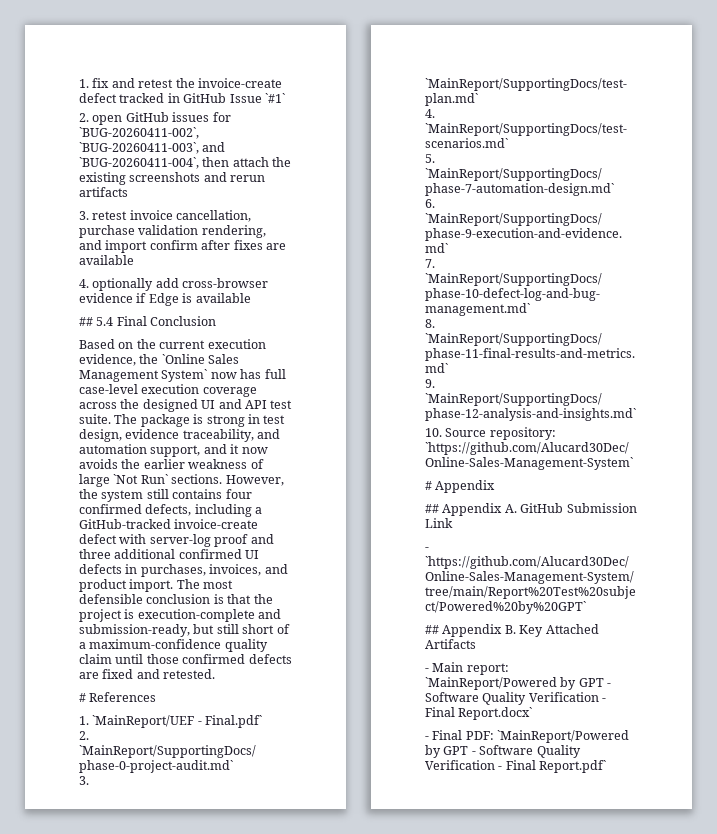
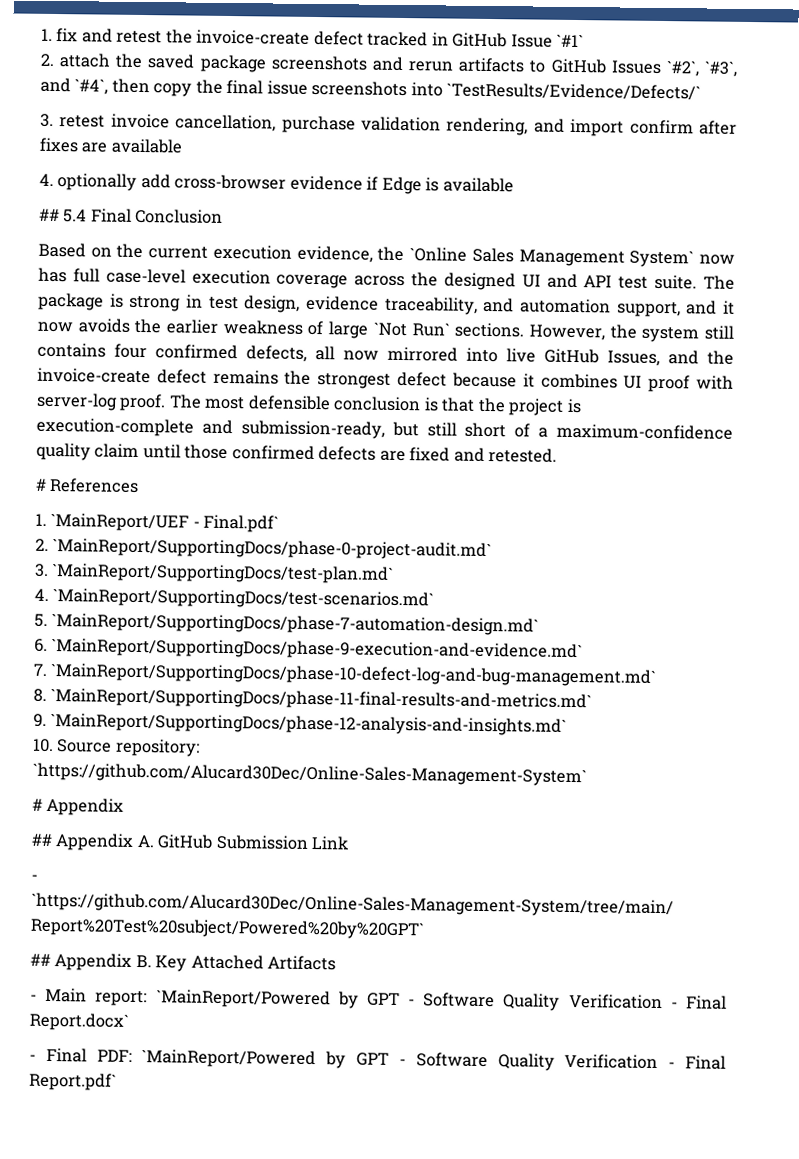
- 2. open GitHub issues for `BUG-20260411-002`, `BUG-20260411-003`, and `BUG-20260411-004`, then attach the existing screenshots and rerun artifacts
+ 2. attach the saved package screenshots and rerun artifacts to GitHub Issues `#2`, `#3`, and `#4`, then copy the final issue screenshots into `TestResults/Evidence/Defects/`
- However, the system still contains four confirmed defects, including a GitHub-tracked invoice-create defect with server-log proof and three additional confirmed UI defects in purchases, invoices, and product import.
+ However, the system still contains four confirmed defects, all now mirrored into live GitHub Issues, and the invoice-create defect remains the strongest defect because it combines UI proof with server-log proof.

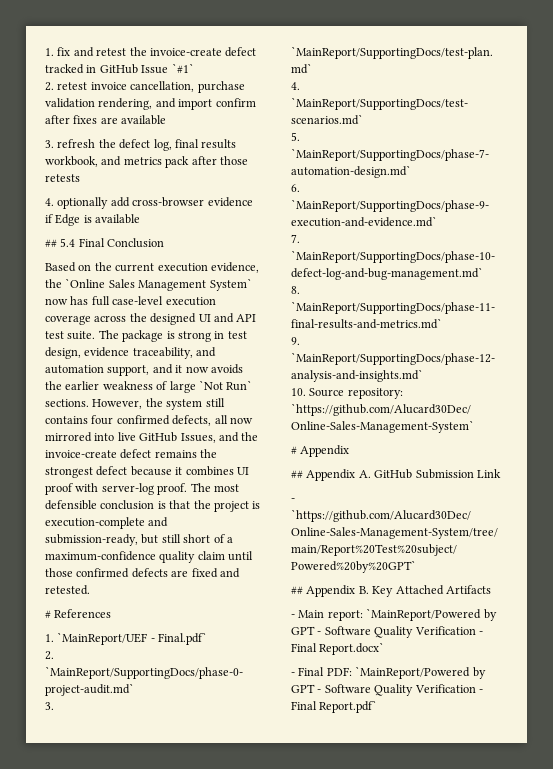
- 2. attach the saved package screenshots and rerun artifacts to GitHub Issues `#2`, `#3`, and `#4`, then copy the final issue screenshots into `TestResults/Evidence/Defects/`
- 3. retest invoice cancellation, purchase validation rendering, and import confirm after fixes are available
+ 2. retest invoice cancellation, purchase validation rendering, and import confirm after fixes are available
+ 3. refresh the defect log, final results workbook, and metrics pack after those retests

